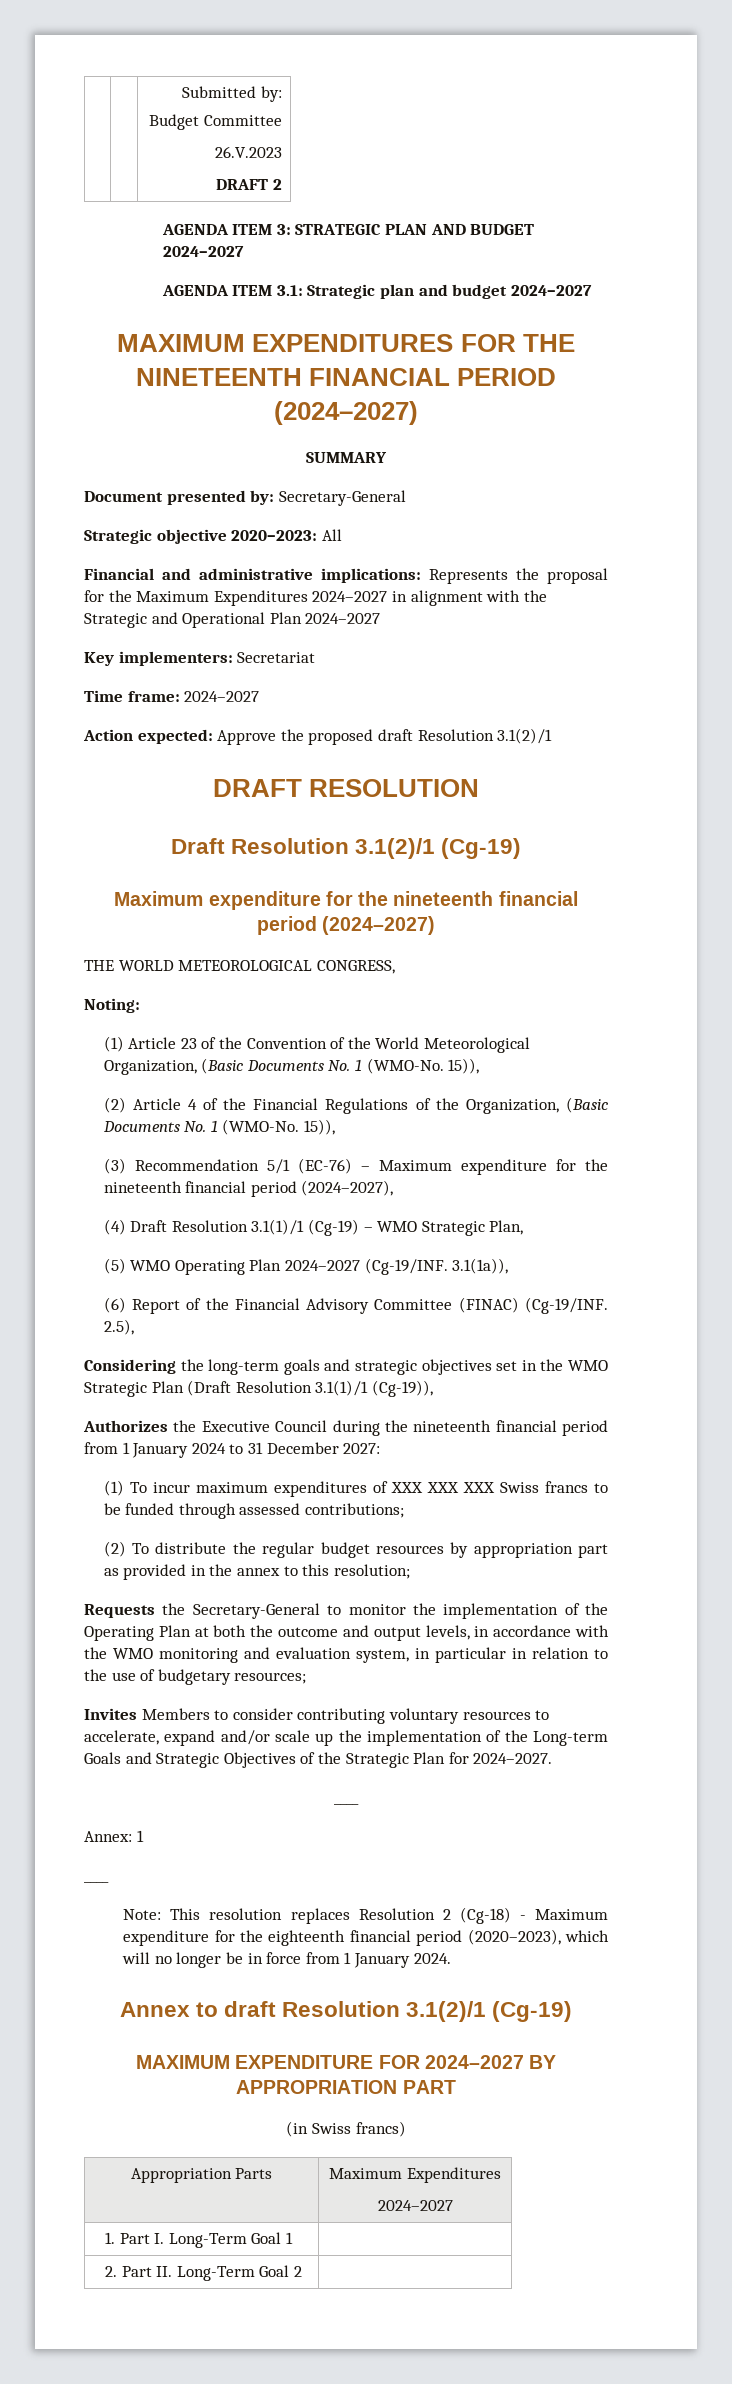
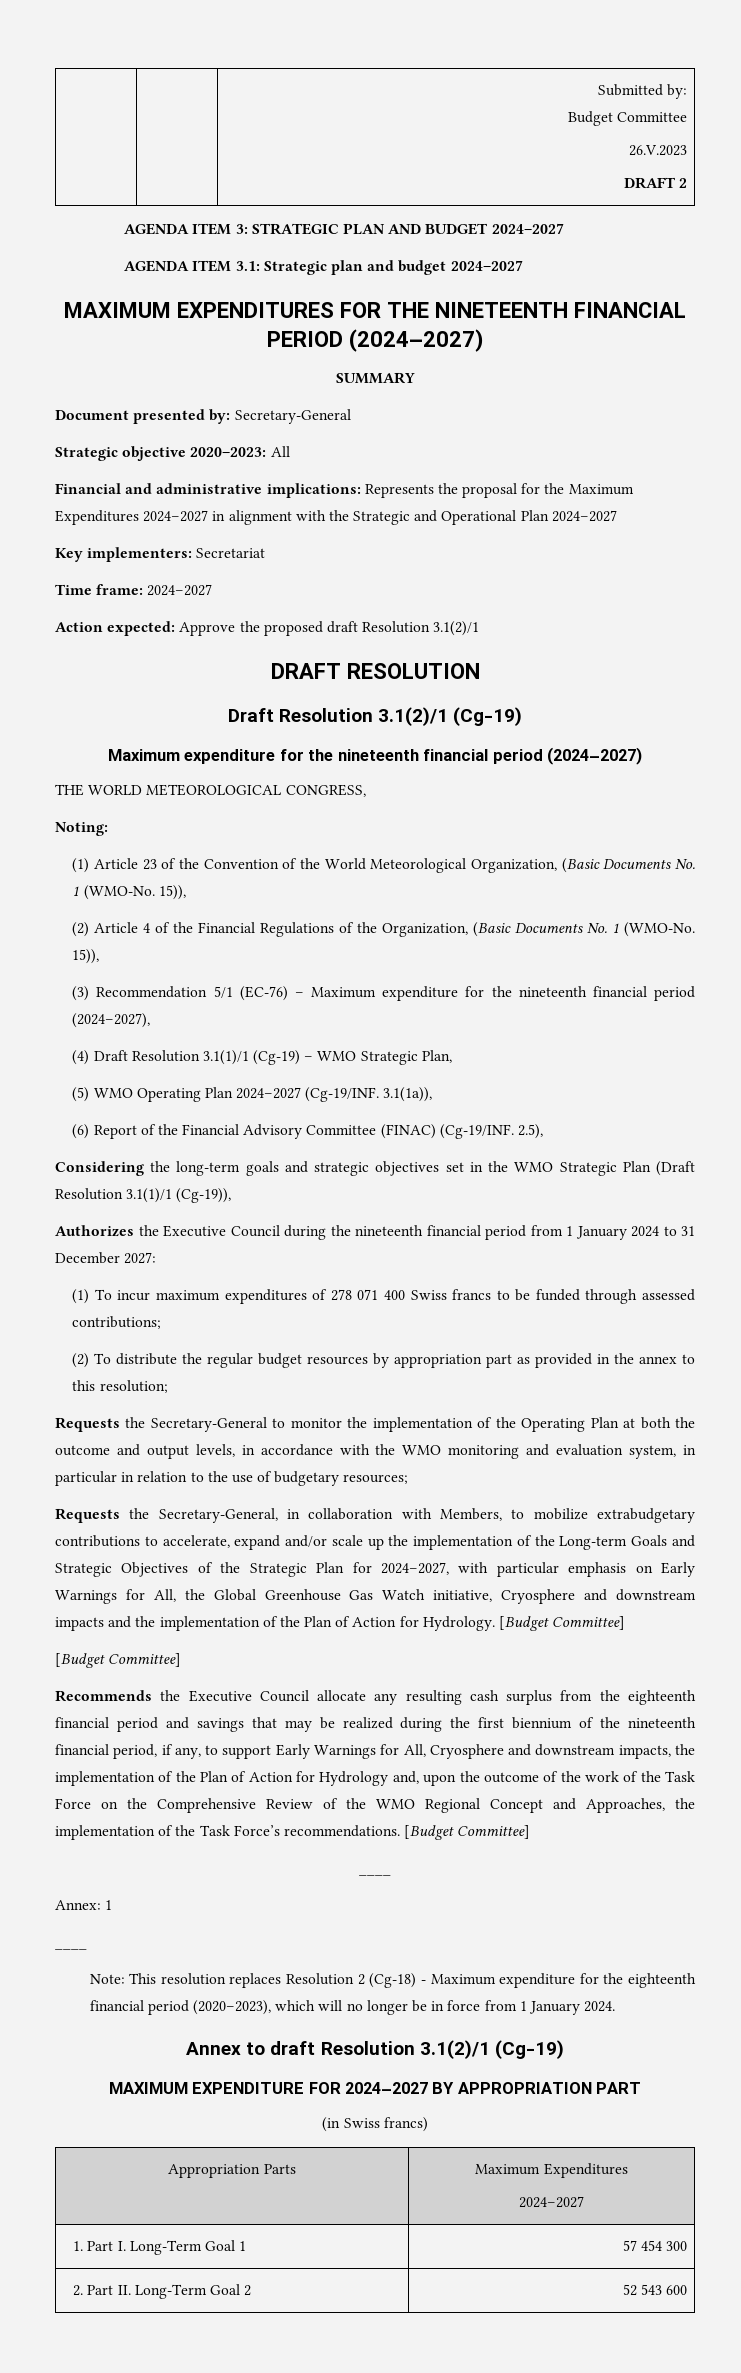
- (1) To incur maximum expenditures of XXX XXX XXX Swiss francs to be funded through assessed contributions;
+ (1) To incur maximum expenditures of 278 071 400 Swiss francs to be funded through assessed contributions;
- Invites Members to consider contributing voluntary resources to accelerate, expand and/or scale up the implementation of the Long-term Goals and Strategic Objectives of the Strategic Plan for 2024–2027.
+ Requests the Secretary-General, in collaboration with Members, to mobilize extrabudgetary contributions to accelerate, expand and/or scale up the implementation of the Long-term Goals and Strategic Objectives of the Strategic Plan for 2024–2027, with particular emphasis on Early Warnings for All, the Global Greenhouse Gas Watch initiative, Cryosphere and downstream impacts and the implementation of the Plan of Action for Hydrology. [Budget Committee]
+ [Budget Committee]
+ Recommends the Executive Council allocate any resulting cash surplus from the eighteenth financial period and savings that may be realized during the first biennium of the nineteenth financial period, if any, to support Early Warnings for All, Cryosphere and downstream impacts, the implementation of the Plan of Action for Hydrology and, upon the outcome of the work of the Task Force on the Comprehensive Review of the WMO Regional Concept and Approaches, the implementation of the Task Force’s recommendations. [Budget Committee]
- 1. Part I. Long-Term Goal 1 |
+ 1. Part I. Long-Term Goal 1 | 57 454 300
- 2. Part II. Long-Term Goal 2 |
+ 2. Part II. Long-Term Goal 2 | 52 543 600

